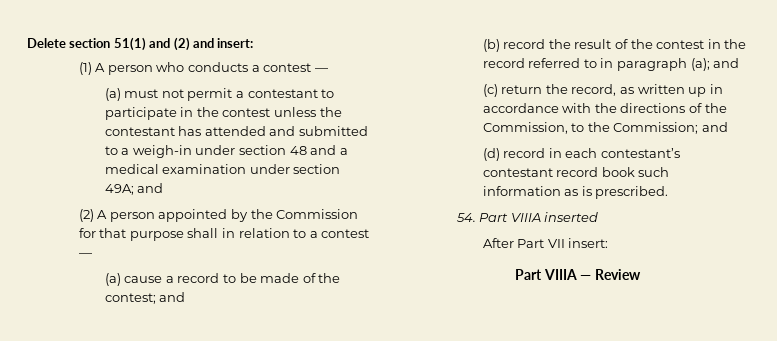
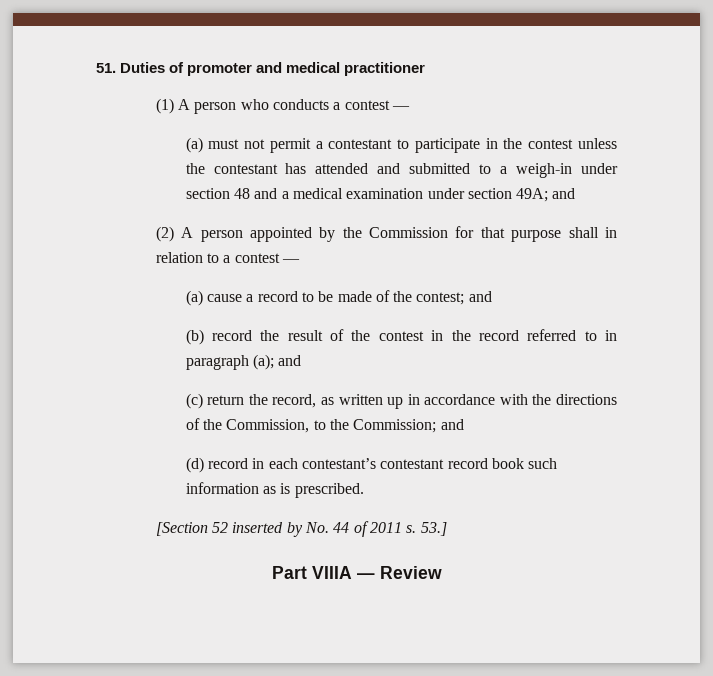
- Delete section 51(1) and (2) and insert:
+ 51. Duties of promoter and medical practitioner
- 54. Part VIIIA inserted
- After Part VII insert:
+ [Section 52 inserted by No. 44 of 2011 s. 53.]

